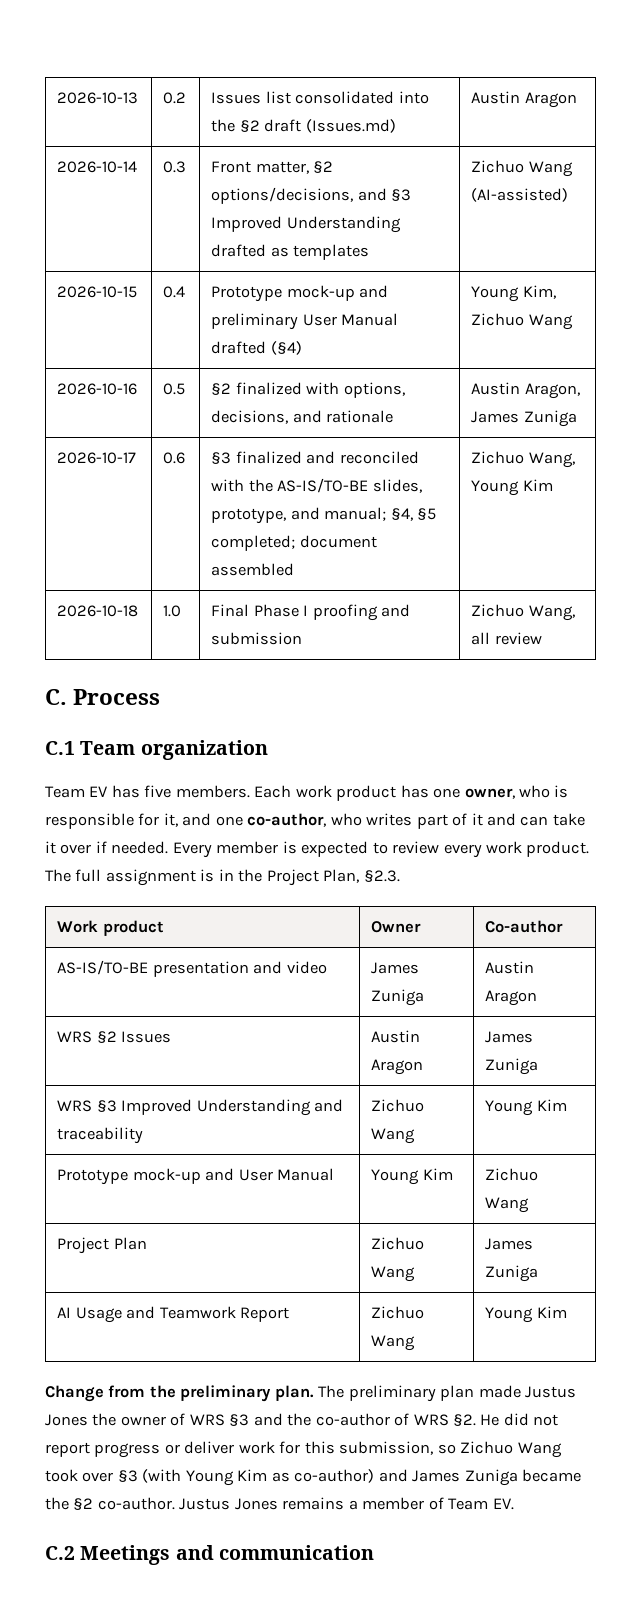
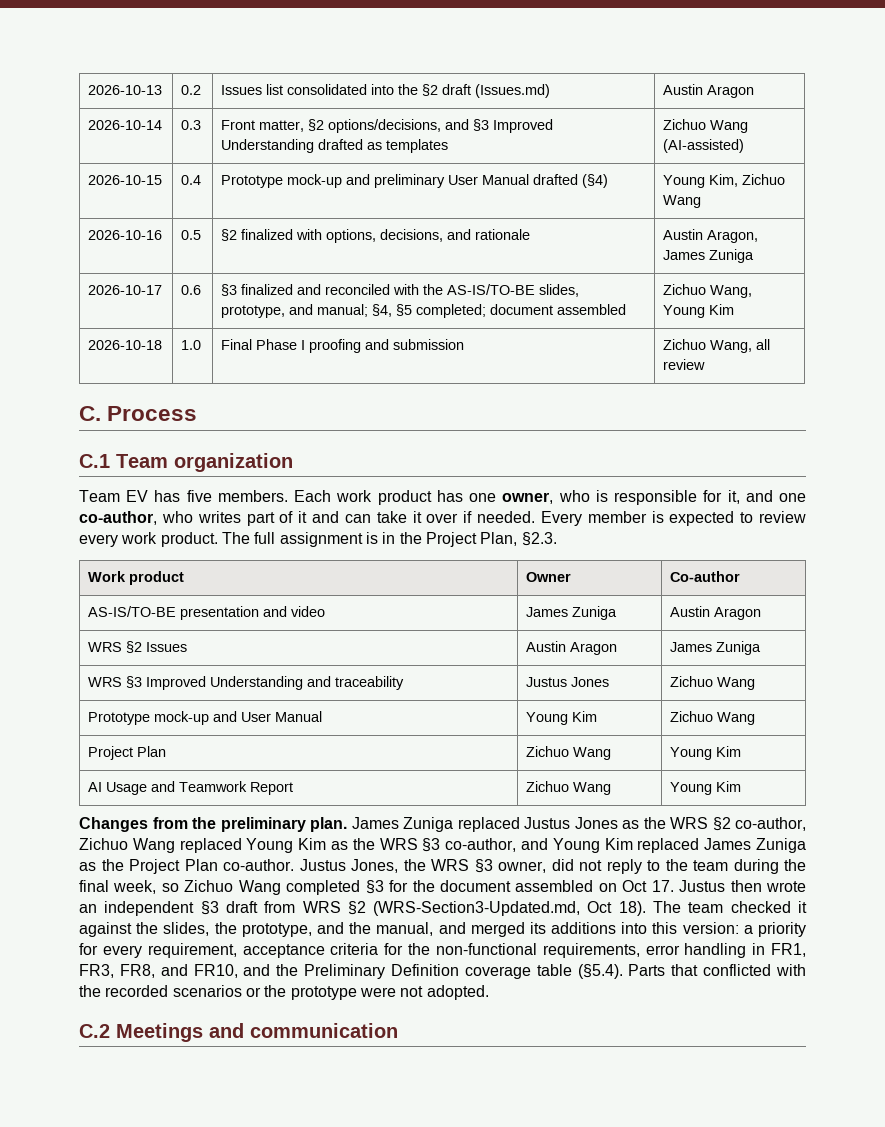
- WRS §3 Improved Understanding and traceability | Zichuo Wang | Young Kim
+ WRS §3 Improved Understanding and traceability | Justus Jones | Zichuo Wang
- Project Plan | Zichuo Wang | James Zuniga
+ Project Plan | Zichuo Wang | Young Kim
- Change from the preliminary plan.
+ Changes from the preliminary plan.
- The preliminary plan made Justus Jones the owner of WRS §3 and the co-author of WRS §2. He did not report progress or deliver work for this submission, so Zichuo Wang took over §3 (with Young Kim as co-author) and James Zuniga became the §2 co-author. Justus Jones remains a member of Team EV.
+ James Zuniga replaced Justus Jones as the WRS §2 co-author, Zichuo Wang replaced Young Kim as the WRS §3 co-author, and Young Kim replaced James Zuniga as the Project Plan co-author. Justus Jones, the WRS §3 owner, did not reply to the team during the final week, so Zichuo Wang completed §3 for the document assembled on Oct 17. Justus then wrote an independent §3 draft from WRS §2 (WRS-Section3-Updated.md, Oct 18). The team checked it against the slides, the prototype, and the manual, and merged its additions into this version: a priority for every requirement, acceptance criteria for the non-functional requirements, error handling in FR1, FR3, FR8, and FR10, and the Preliminary Definition coverage table (§5.4). Parts that conflicted with the recorded scenarios or the prototype were not adopted.

